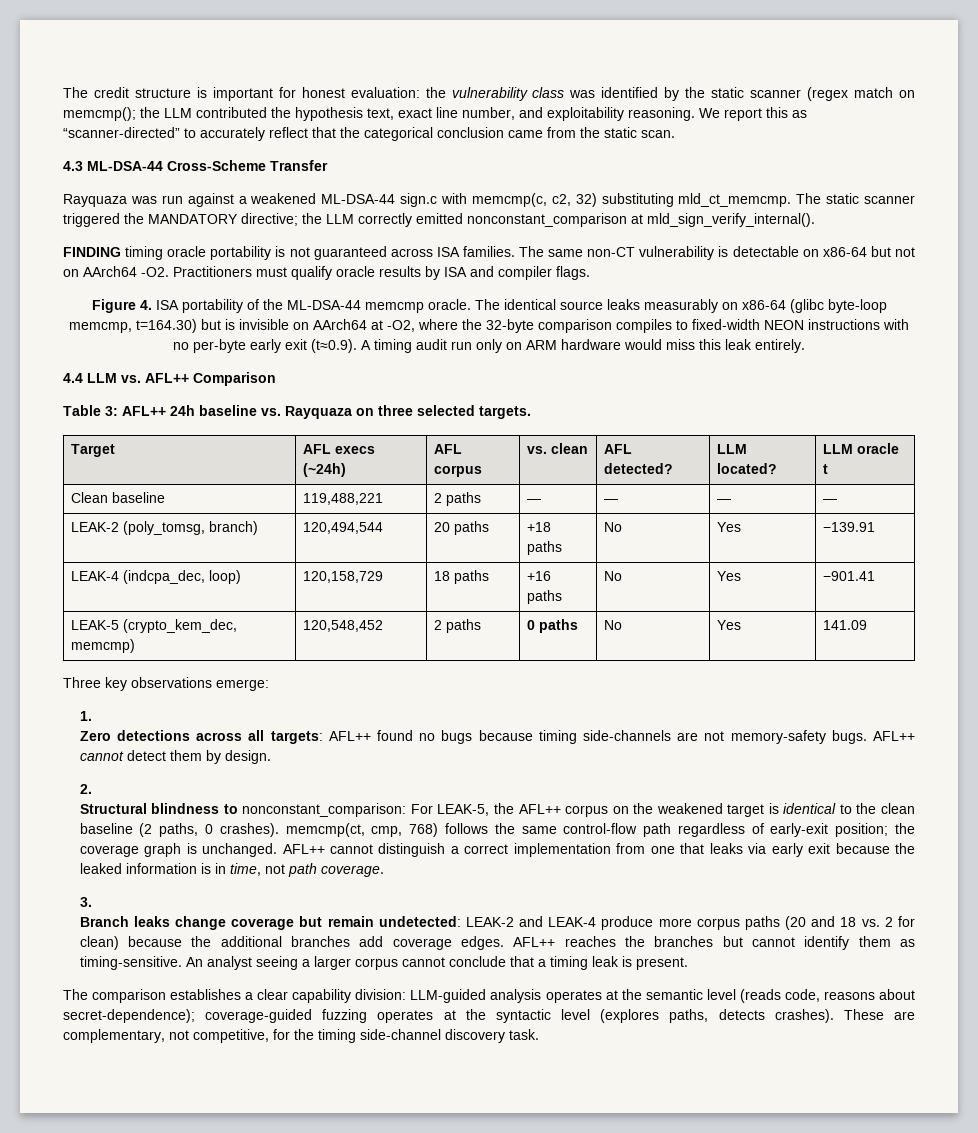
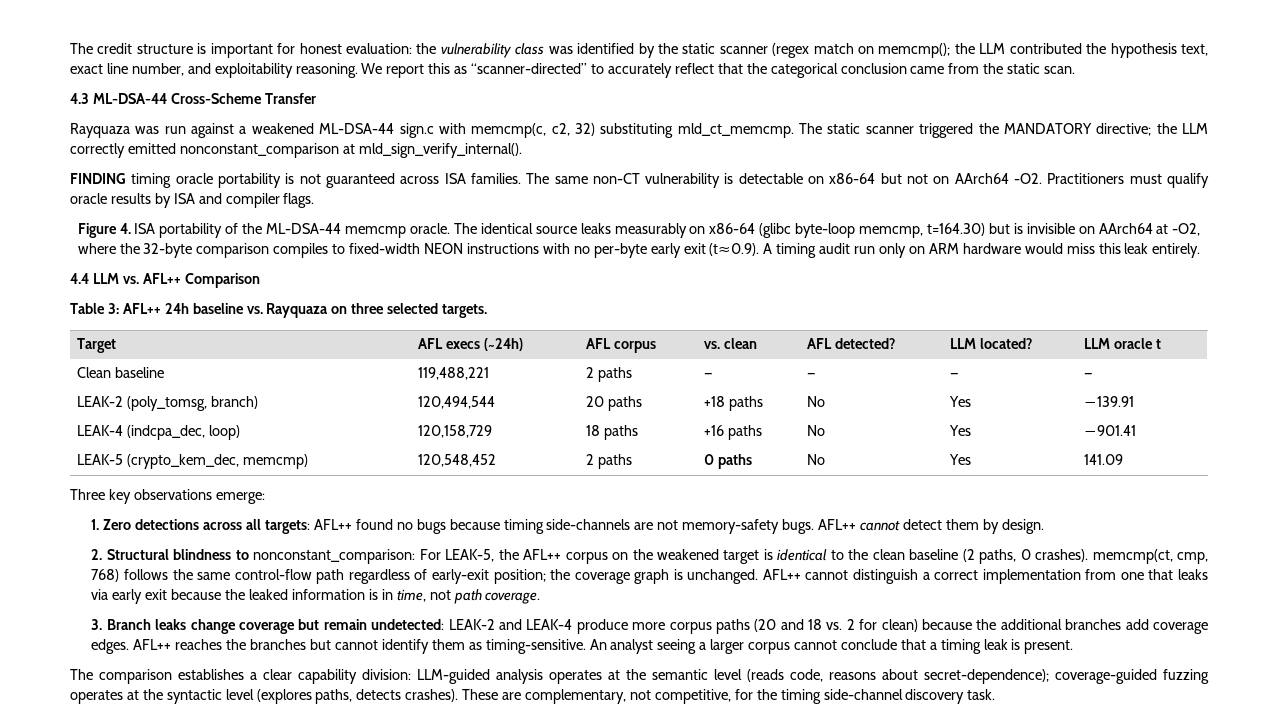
- 1.
- Zero detections across all targets: AFL++ found no bugs because timing side-channels are not memory-safety bugs.
+ 1. Zero detections across all targets: AFL++ found no bugs because timing side-channels are not memory-safety bugs.
- 2.
- Structural blindness to nonconstant_comparison: For LEAK-5, the AFL++ corpus on the weakened target is identical to the clean baseline (2 paths, 0 crashes). memcmp(ct, cmp, 768) follows the same control-flow path regardless of early-exit position; the coverage graph is unchanged.
+ 2. Structural blindness to nonconstant_comparison: For LEAK-5, the AFL++ corpus on the weakened target is identical to the clean baseline (2 paths, 0 crashes). memcmp(ct, cmp, 768) follows the same control-flow path regardless of early-exit position; the coverage graph is unchanged.
- 3.
- Branch leaks change coverage but remain undetected: LEAK-2 and LEAK-4 produce more corpus paths (20 and 18 vs. 2 for clean) because the additional branches add coverage edges.
+ 3. Branch leaks change coverage but remain undetected: LEAK-2 and LEAK-4 produce more corpus paths (20 and 18 vs. 2 for clean) because the additional branches add coverage edges.

